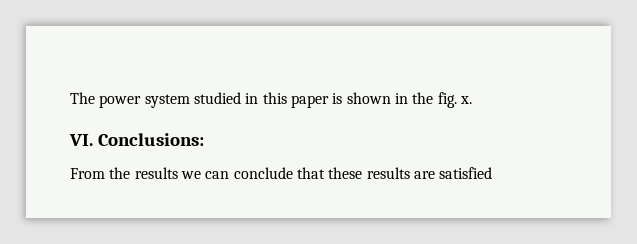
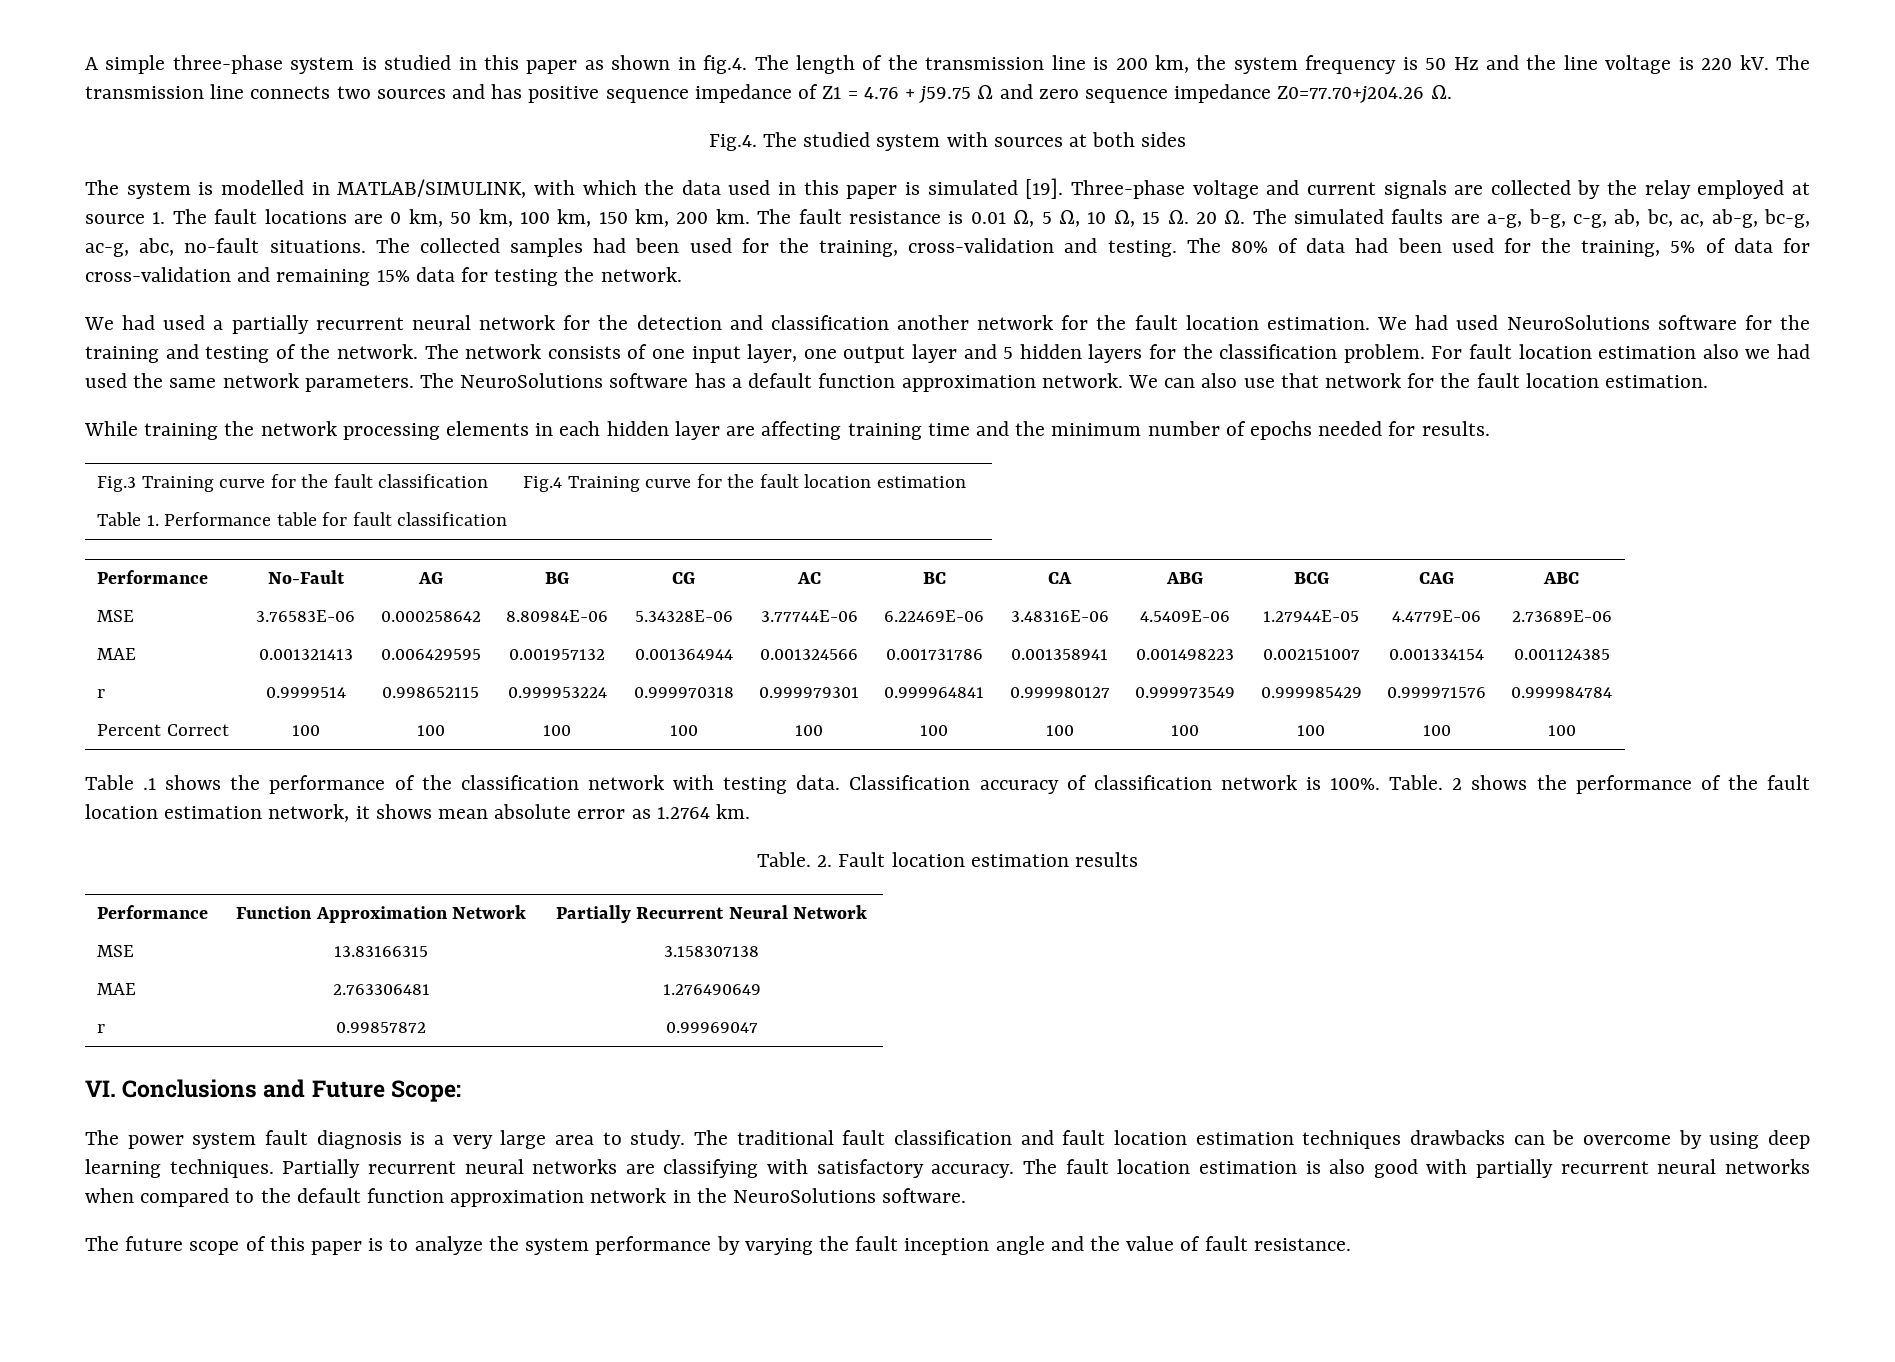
- The power system studied in this paper is shown in the fig. x.
- VI. Conclusions:
- From the results we can conclude that these results are satisfied
+ A simple three-phase system is studied in this paper as shown in fig.4. The length of the transmission line is 200 km, the system frequency is 50 Hz and the line voltage is 220 kV. The transmission line connects two sources and has positive sequence impedance of Z1 = 4.76 + j59.75 Ω and zero sequence impedance Z0=77.70+j204.26 Ω.
+ Fig.4. The studied system with sources at both sides
+ The system is modelled in MATLAB/SIMULINK, with which the data used in this paper is simulated [19]. Three-phase voltage and current signals are collected by the relay employed at source 1. The fault locations are 0 km, 50 km, 100 km, 150 km, 200 km. The fault resistance is 0.01 Ω, 5 Ω, 10 Ω, 15 Ω. 20 Ω. The simulated faults are a-g, b-g, c-g, ab, bc, ac, ab-g, bc-g, ac-g, abc, no-fault situations. The collected samples had been used for the training, cross-validation and testing. The 80% of data had been used for the training, 5% of data for cross-validation and remaining 15% data for testing the network.
+ We had used a partially recurrent neural network for the detection and classification another network for the fault location estimation. We had used NeuroSolutions software for the training and testing of the network. The network consists of one input layer, one output layer and 5 hidden layers for the classification problem. For fault location estimation also we had used the same network parameters. The NeuroSolutions software has a default function approximation network. We can also use that network for the fault location estimation.
+ While training the network processing elements in each hidden layer are affecting training time and the minimum number of epochs needed for results.
+ Fig.3 Training curve for the fault classification | Fig.4 Training curve for the fault location estimation
+ Table 1. Performance table for fault classification
+ Performance | No-Fault | AG | BG | CG | AC | BC | CA | ABG | BCG | CAG | ABC
+ MSE | 3.76583E-06 | 0.000258642 | 8.80984E-06 | 5.34328E-06 | 3.77744E-06 | 6.22469E-06 | 3.48316E-06 | 4.5409E-06 | 1.27944E-05 | 4.4779E-06 | 2.73689E-06
+ MAE | 0.001321413 | 0.006429595 | 0.001957132 | 0.001364944 | 0.001324566 | 0.001731786 | 0.001358941 | 0.001498223 | 0.002151007 | 0.001334154 | 0.001124385
+ r | 0.9999514 | 0.998652115 | 0.999953224 | 0.999970318 | 0.999979301 | 0.999964841 | 0.999980127 | 0.999973549 | 0.999985429 | 0.999971576 | 0.999984784
+ Percent Correct | 100 | 100 | 100 | 100 | 100 | 100 | 100 | 100 | 100 | 100 | 100
+ Table .1 shows the performance of the classification network with testing data. Classification accuracy of classification network is 100%. Table. 2 shows the performance of the fault location estimation network, it shows mean absolute error as 1.2764 km.
+ Table. 2. Fault location estimation results
+ Performance | Function Approximation Network | Partially Recurrent Neural Network
+ MSE | 13.83166315 | 3.158307138
+ MAE | 2.763306481 | 1.276490649
+ r | 0.99857872 | 0.99969047
+ VI. Conclusions and Future Scope:
+ The power system fault diagnosis is a very large area to study. The traditional fault classification and fault location estimation techniques drawbacks can be overcome by using deep learning techniques. Partially recurrent neural networks are classifying with satisfactory accuracy. The fault location estimation is also good with partially recurrent neural networks when compared to the default function approximation network in the NeuroSolutions software.
+ The future scope of this paper is to analyze the system performance by varying the fault inception angle and the value of fault resistance.

